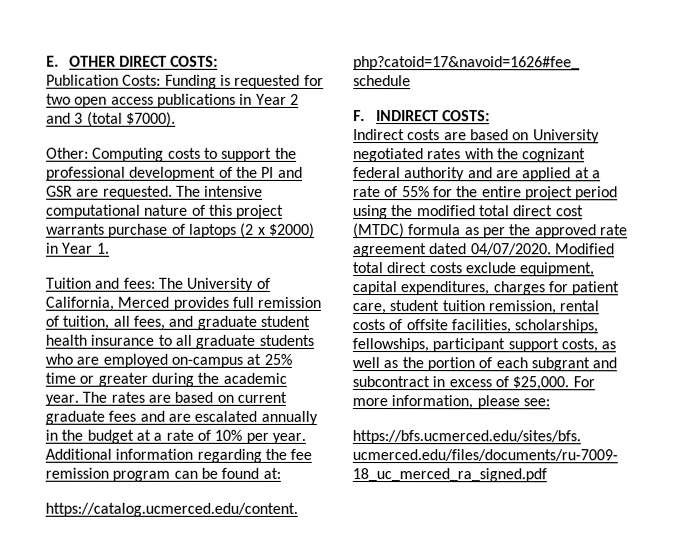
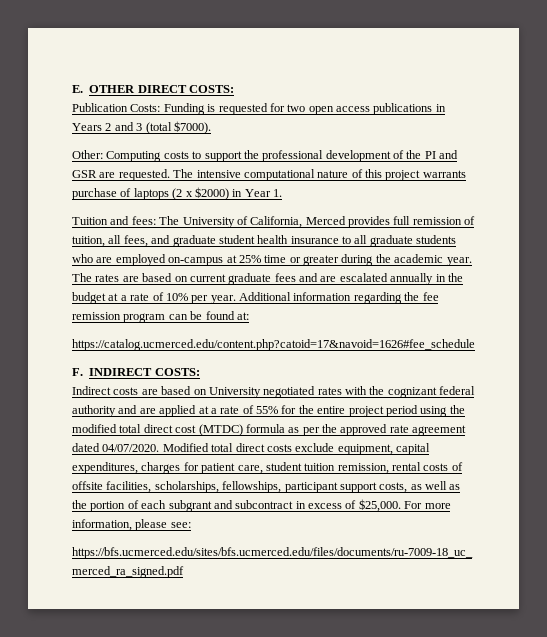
- Publication Costs: Funding is requested for two open access publications in Year 2 and 3 (total $7000).
+ Publication Costs: Funding is requested for two open access publications in Years 2 and 3 (total $7000).

